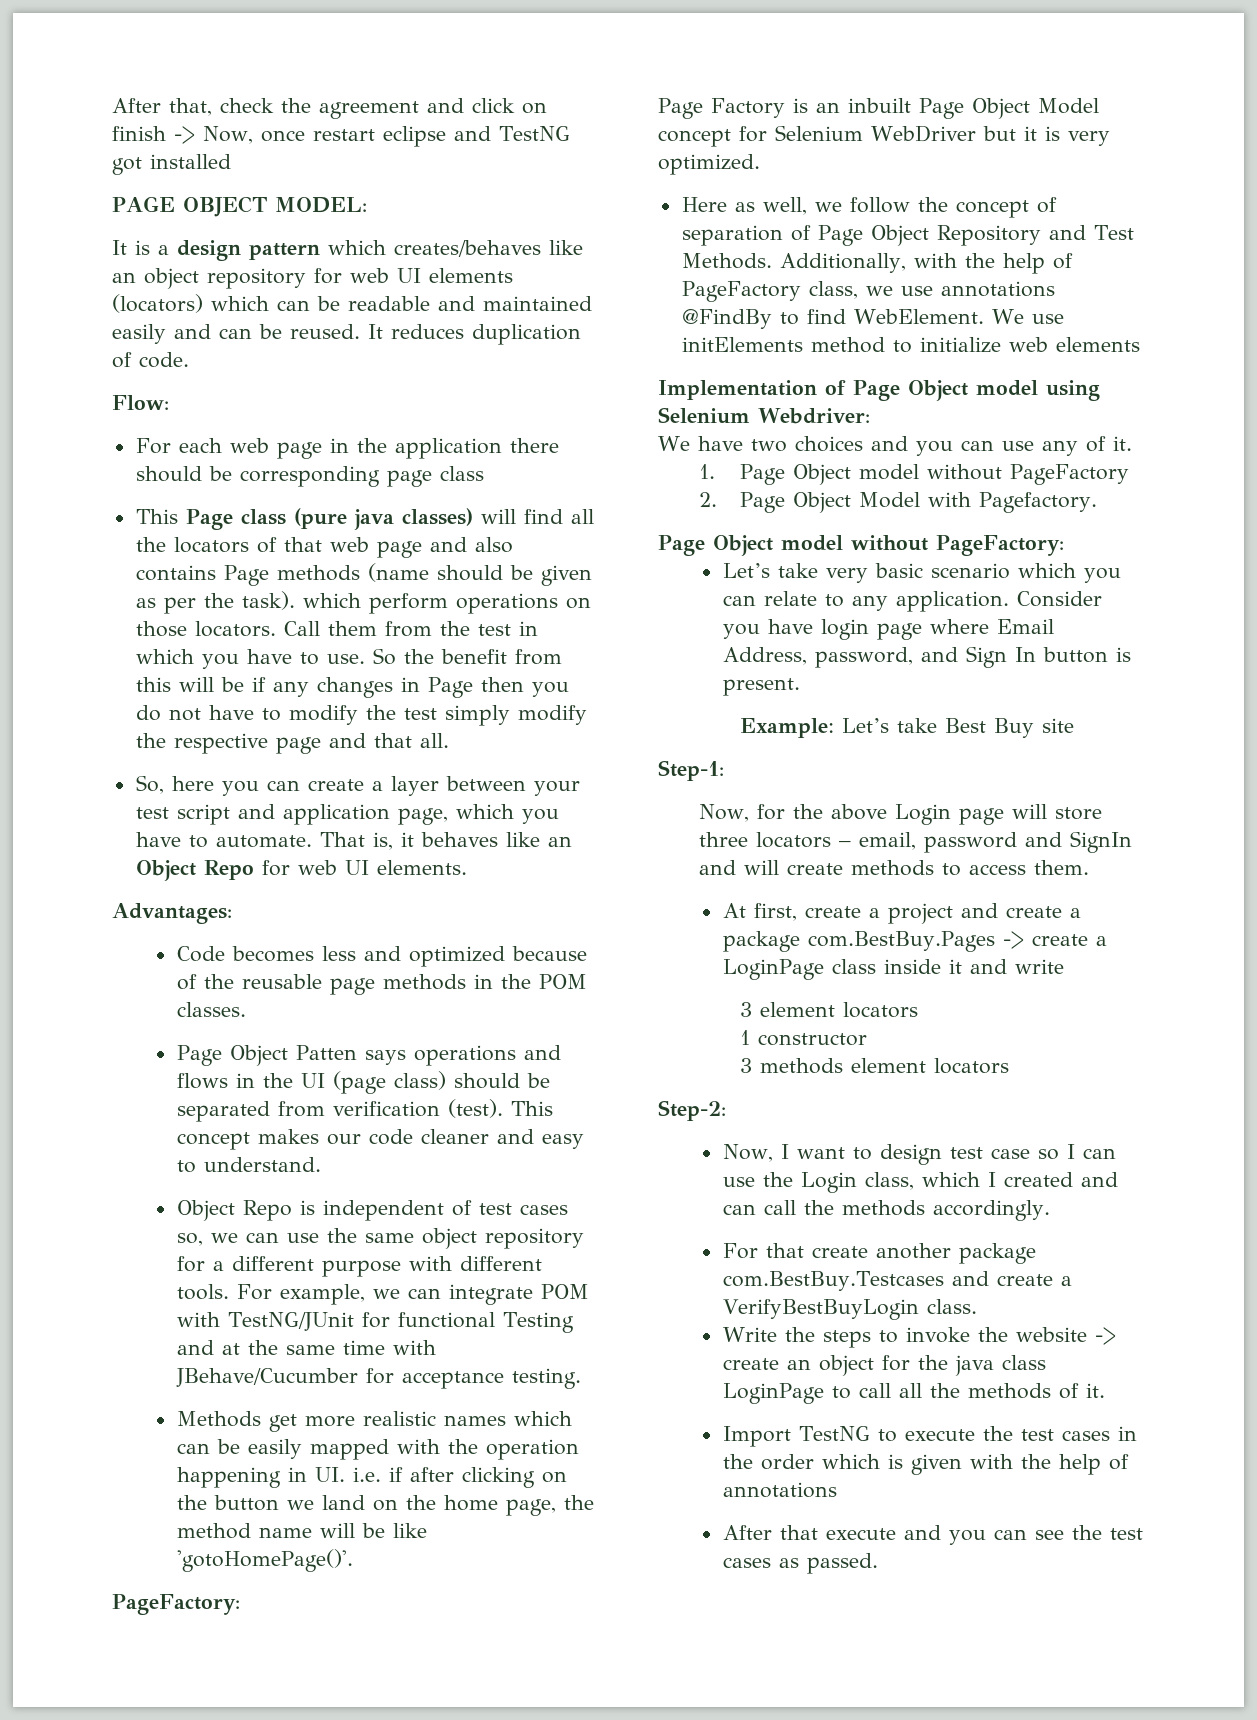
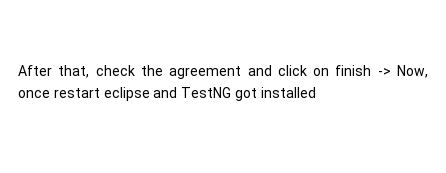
- PAGE OBJECT MODEL:
- It is a design pattern which creates/behaves like an object repository for web UI elements (locators) which can be readable and maintained easily and can be reused. It reduces duplication of code.
- Flow:
- For each web page in the application there should be corresponding page class
- This Page class (pure java classes) will find all the locators of that web page and also contains Page methods (name should be given as per the task). which perform operations on those locators. Call them from the test in which you have to use. So the benefit from this will be if any changes in Page then you do not have to modify the test simply modify the respective page and that all.
- So, here you can create a layer between your test script and application page, which you have to automate. That is, it behaves like an Object Repo for web UI elements.
- Advantages:
- Code becomes less and optimized because of the reusable page methods in the POM classes.
- Page Object Patten says operations and flows in the UI (page class) should be separated from verification (test). This concept makes our code cleaner and easy to understand.
- Object Repo is independent of test cases so, we can use the same object repository for a different purpose with different tools. For example, we can integrate POM with TestNG/JUnit for functional Testing and at the same time with JBehave/Cucumber for acceptance testing.
- Methods get more realistic names which can be easily mapped with the operation happening in UI. i.e. if after clicking on the button we land on the home page, the method name will be like 'gotoHomePage()'.
- PageFactory:
- Page Factory is an inbuilt Page Object Model concept for Selenium WebDriver but it is very optimized.
- Here as well, we follow the concept of separation of Page Object Repository and Test Methods. Additionally, with the help of PageFactory class, we use annotations @FindBy to find WebElement. We use initElements method to initialize web elements
- Implementation of Page Object model using Selenium Webdriver:
- We have two choices and you can use any of it.
- 1. Page Object model without PageFactory
- 2. Page Object Model with Pagefactory.
- Page Object model without PageFactory:
- Let’s take very basic scenario which you can relate to any application. Consider you have login page where Email Address, password, and Sign In button is present.
- Example: Let’s take Best Buy site
- Step-1:
- Now, for the above Login page will store three locators – email, password and SignIn and will create methods to access them.
- At first, create a project and create a package com.BestBuy.Pages -> create a LoginPage class inside it and write
- 3 element locators
- 1 constructor
- 3 methods element locators
- Step-2:
- Now, I want to design test case so I can use the Login class, which I created and can call the methods accordingly.
- For that create another package com.BestBuy.Testcases and create a VerifyBestBuyLogin class.
- Write the steps to invoke the website -> create an object for the java class LoginPage to call all the methods of it.
- Import TestNG to execute the test cases in the order which is given with the help of annotations
- After that execute and you can see the test cases as passed.

